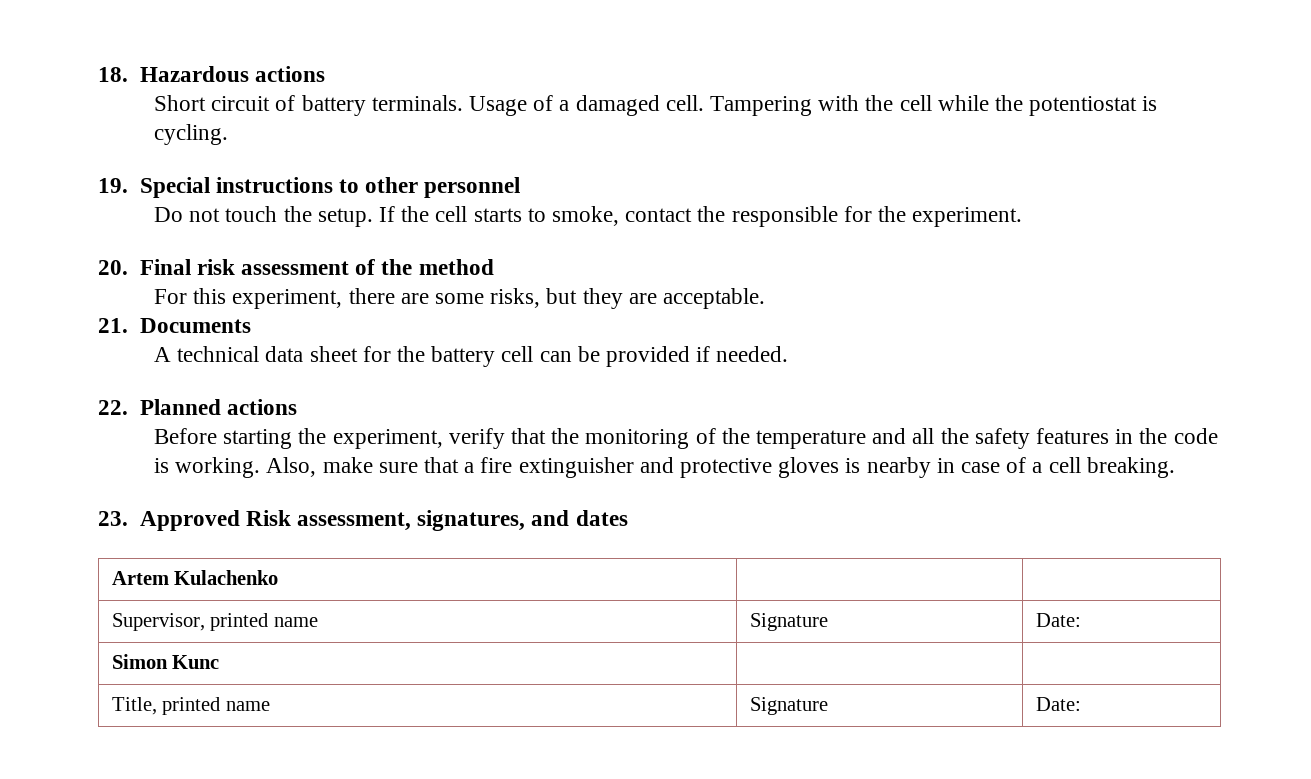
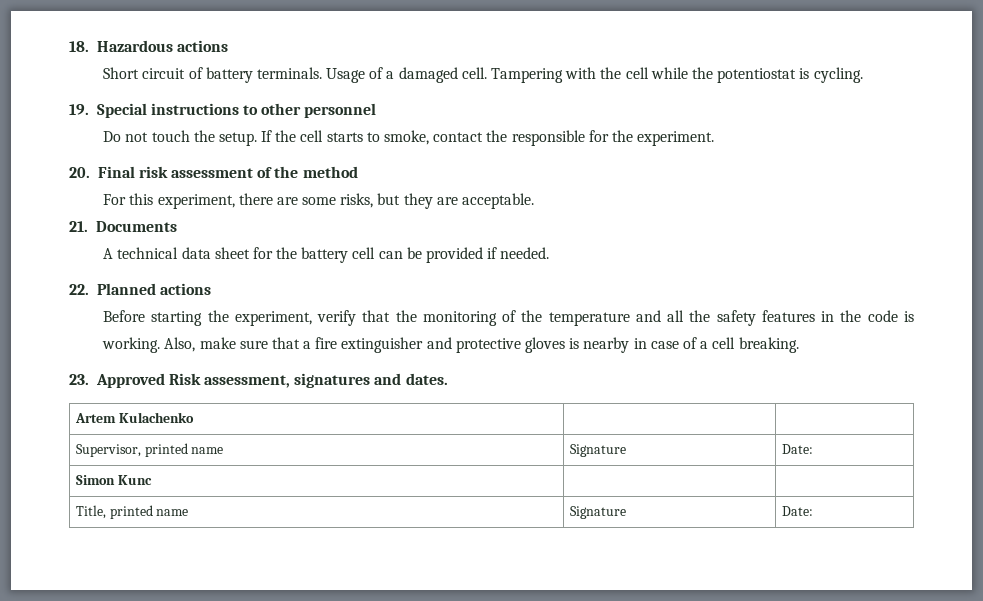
- 23. Approved Risk assessment, signatures, and dates
+ 23. Approved Risk assessment, signatures and dates.

